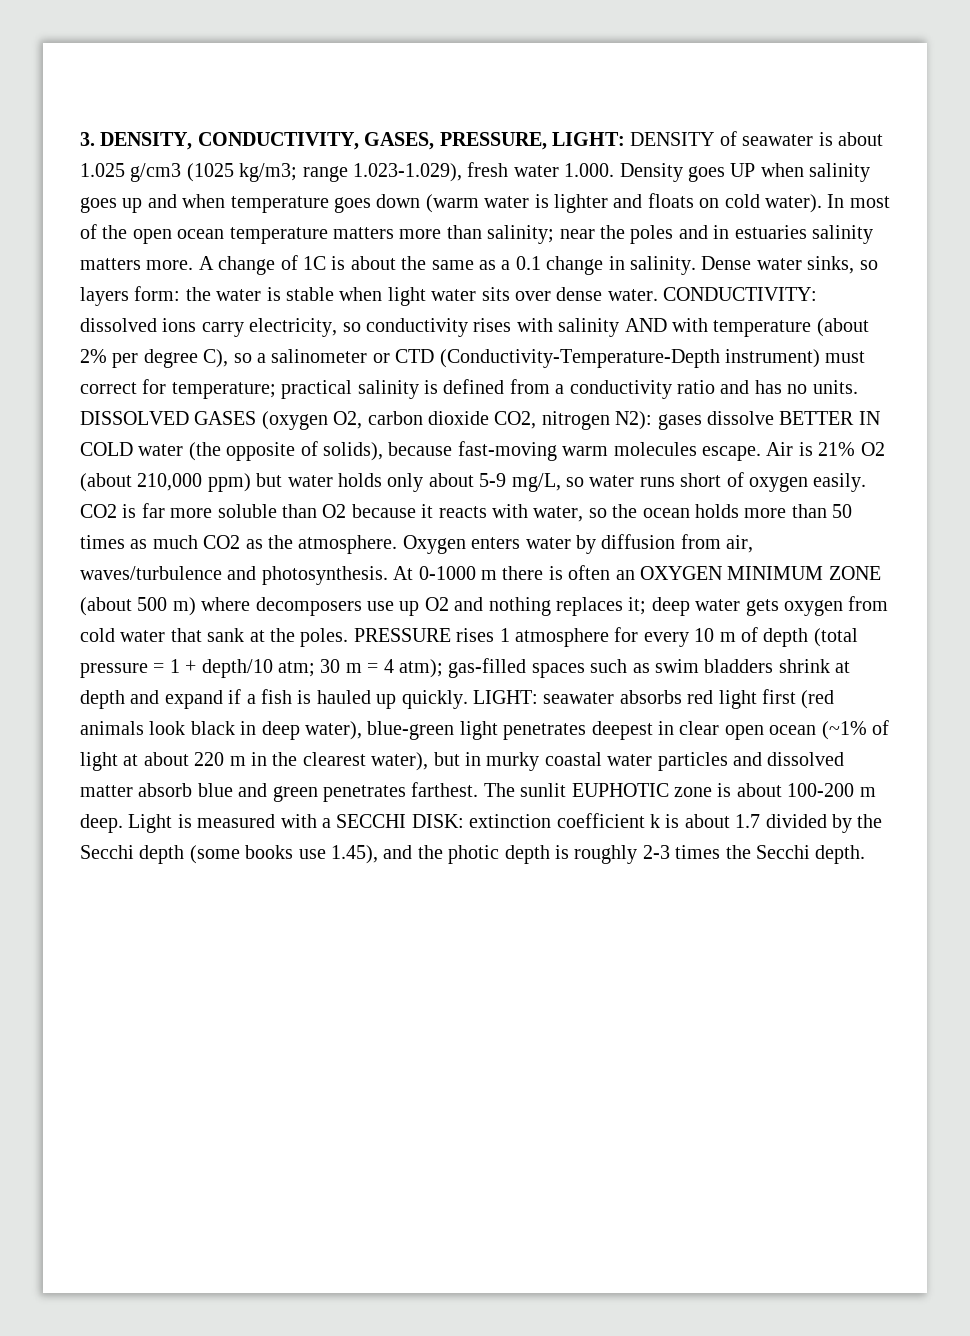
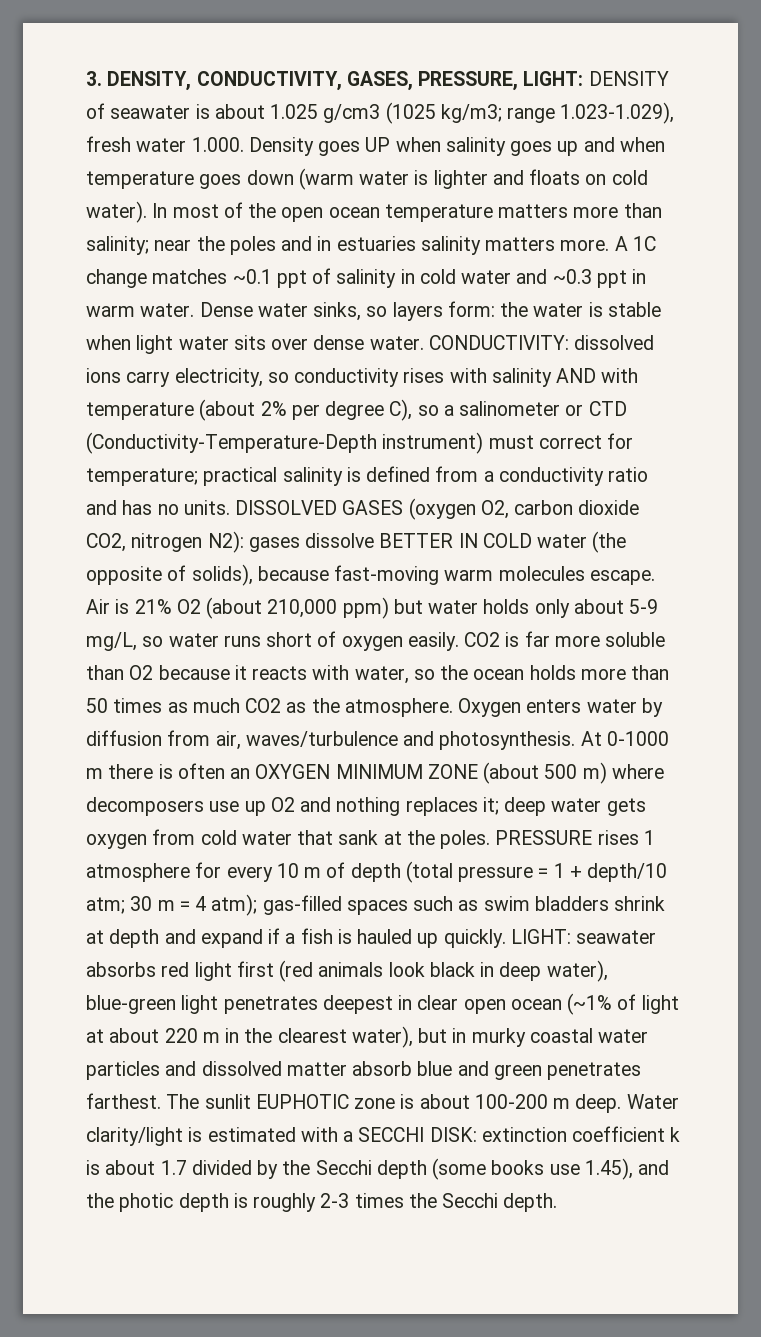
- A change of 1C is about the same as a 0.1 change in salinity.
+ A 1C change matches ~0.1 ppt of salinity in cold water and ~0.3 ppt in warm water.
- Light is measured with a SECCHI DISK: extinction coefficient k is about 1.7 divided by the Secchi depth (some books use 1.45), and the photic depth is roughly 2-3 times the Secchi depth.
+ Water clarity/light is estimated with a SECCHI DISK: extinction coefficient k is about 1.7 divided by the Secchi depth (some books use 1.45), and the photic depth is roughly 2-3 times the Secchi depth.

